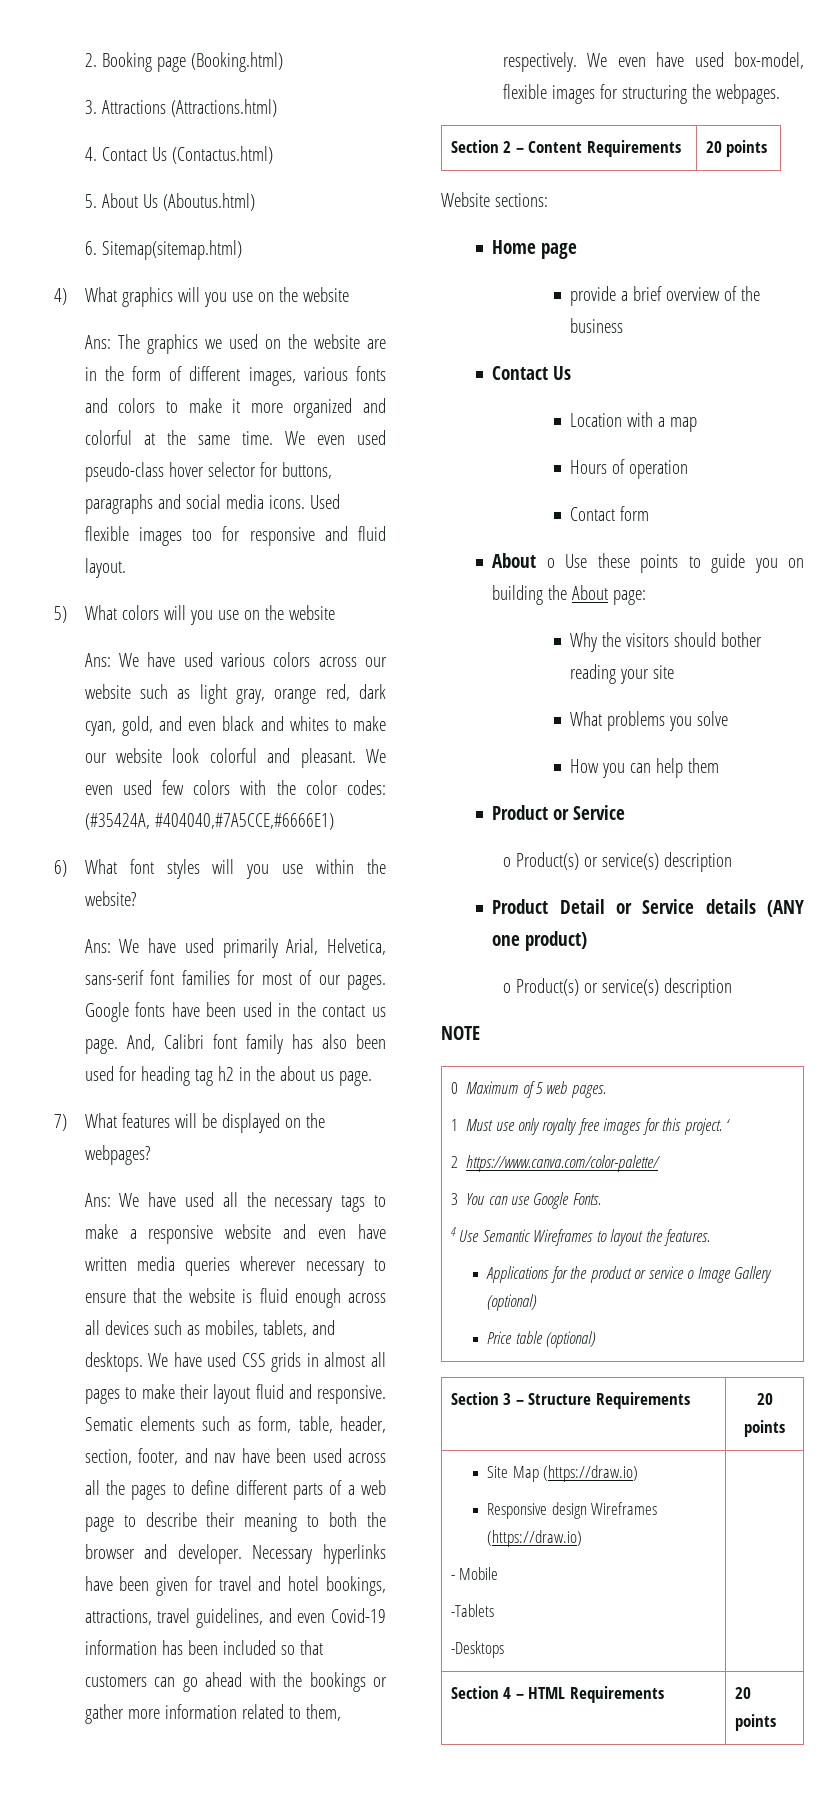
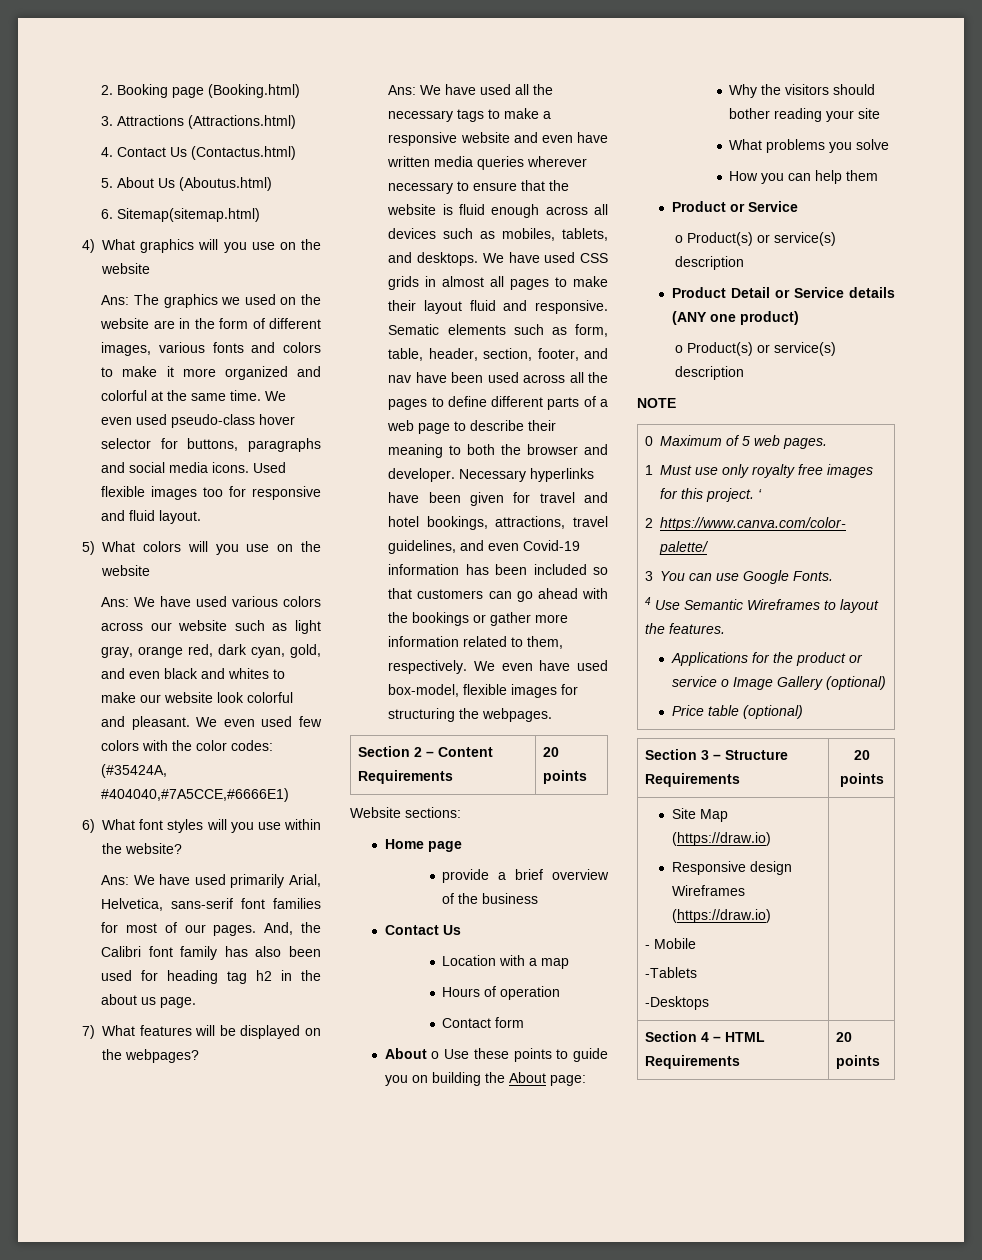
- Google fonts have been used in the contact us page. And, Calibri font family has also been used for heading tag h2 in the about us page.
+ And, the Calibri font family has also been used for heading tag h2 in the about us page.

